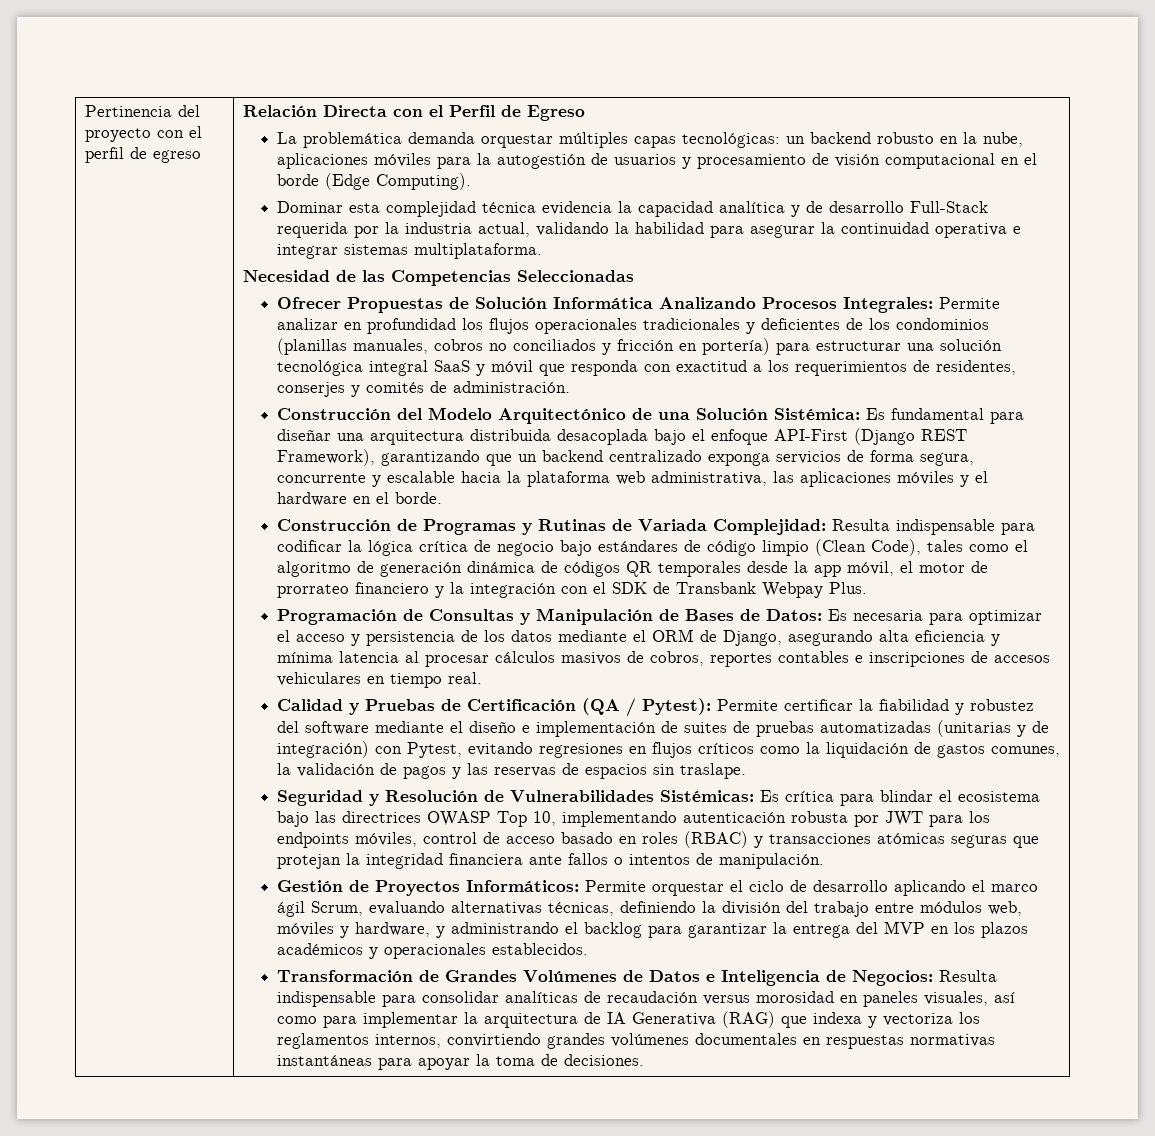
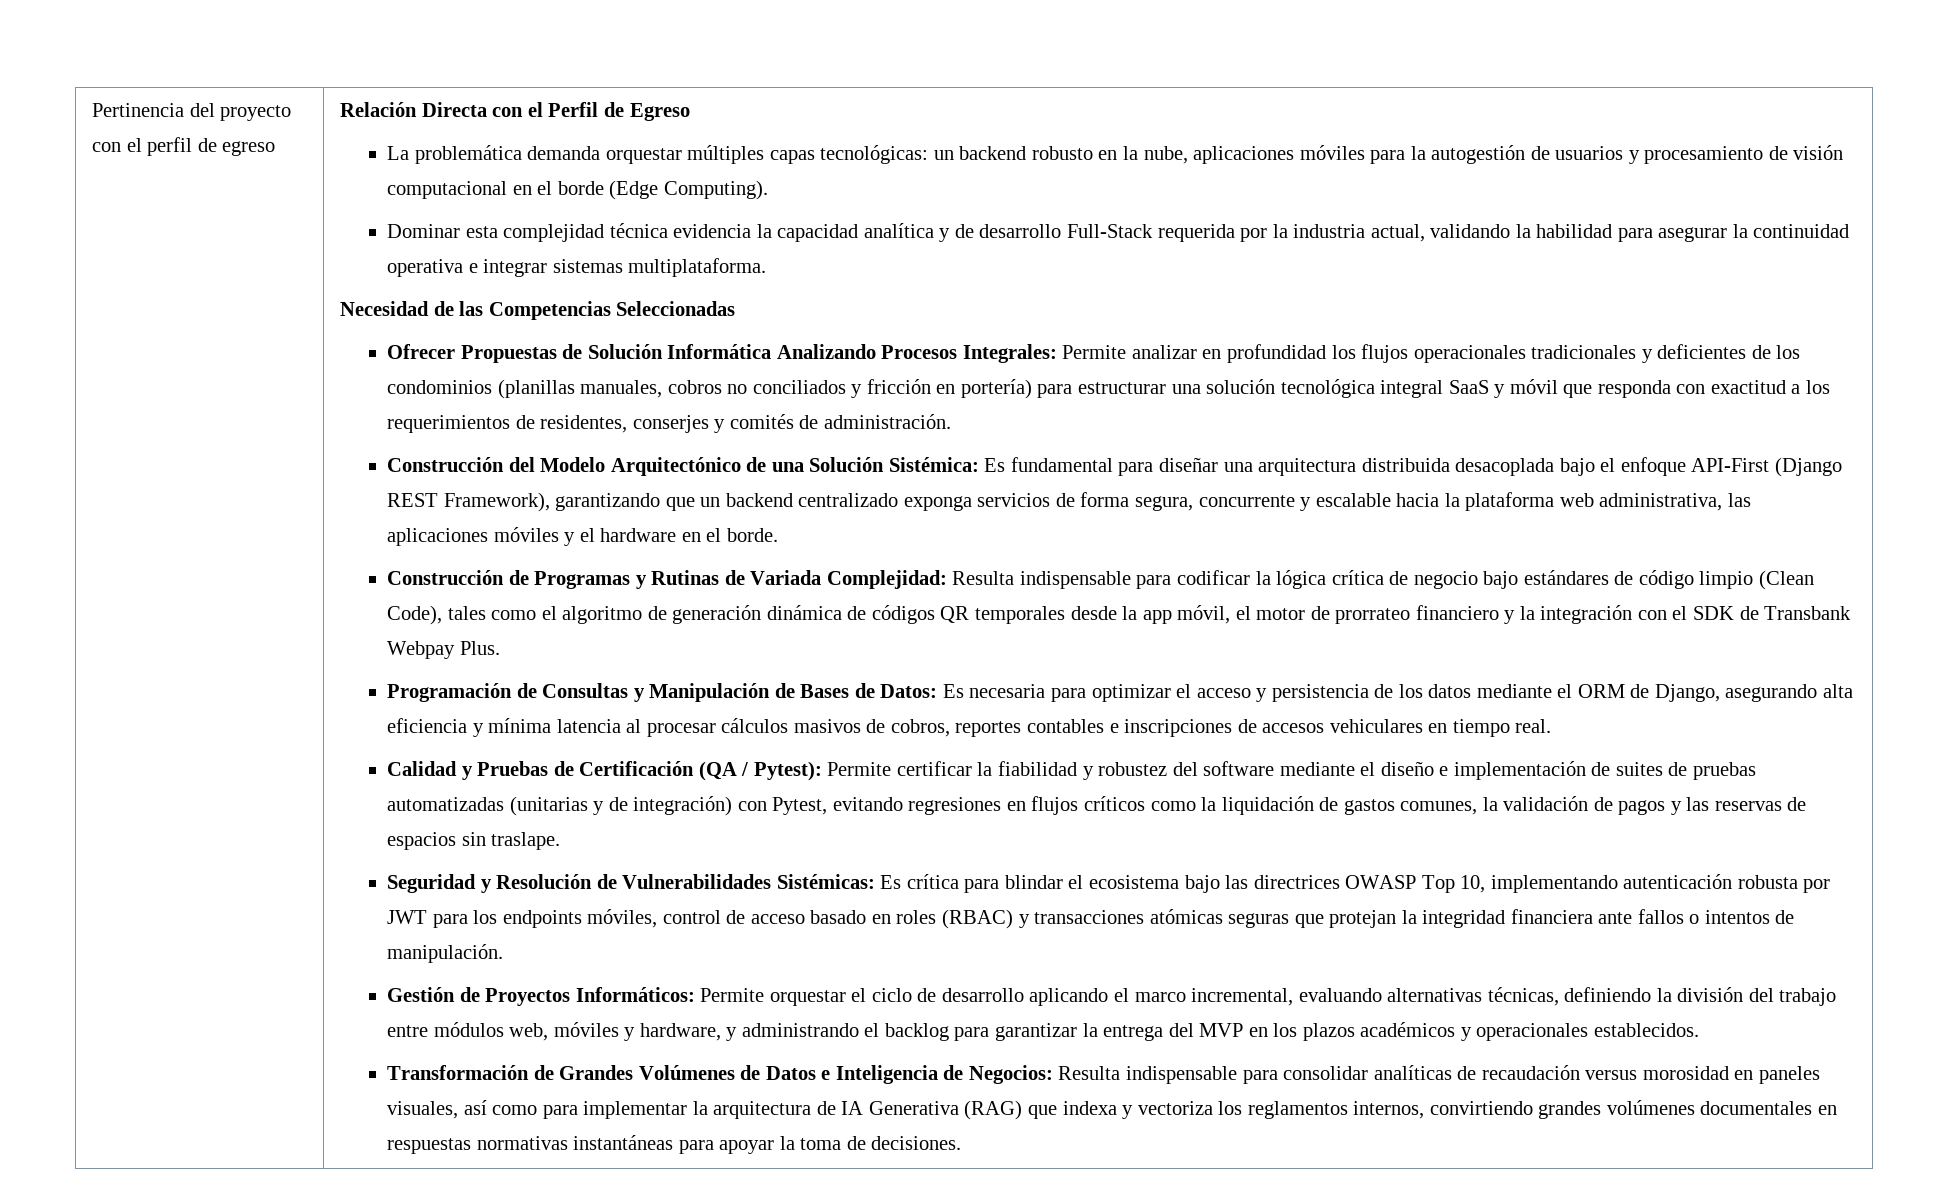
- Gestión de Proyectos Informáticos: Permite orquestar el ciclo de desarrollo aplicando el marco ágil Scrum, evaluando alternativas técnicas, definiendo la división del trabajo entre módulos web, móviles y hardware, y administrando el backlog para garantizar la entrega del MVP en los plazos académicos y operacionales establecidos.
+ Gestión de Proyectos Informáticos: Permite orquestar el ciclo de desarrollo aplicando el marco incremental, evaluando alternativas técnicas, definiendo la división del trabajo entre módulos web, móviles y hardware, y administrando el backlog para garantizar la entrega del MVP en los plazos académicos y operacionales establecidos.

